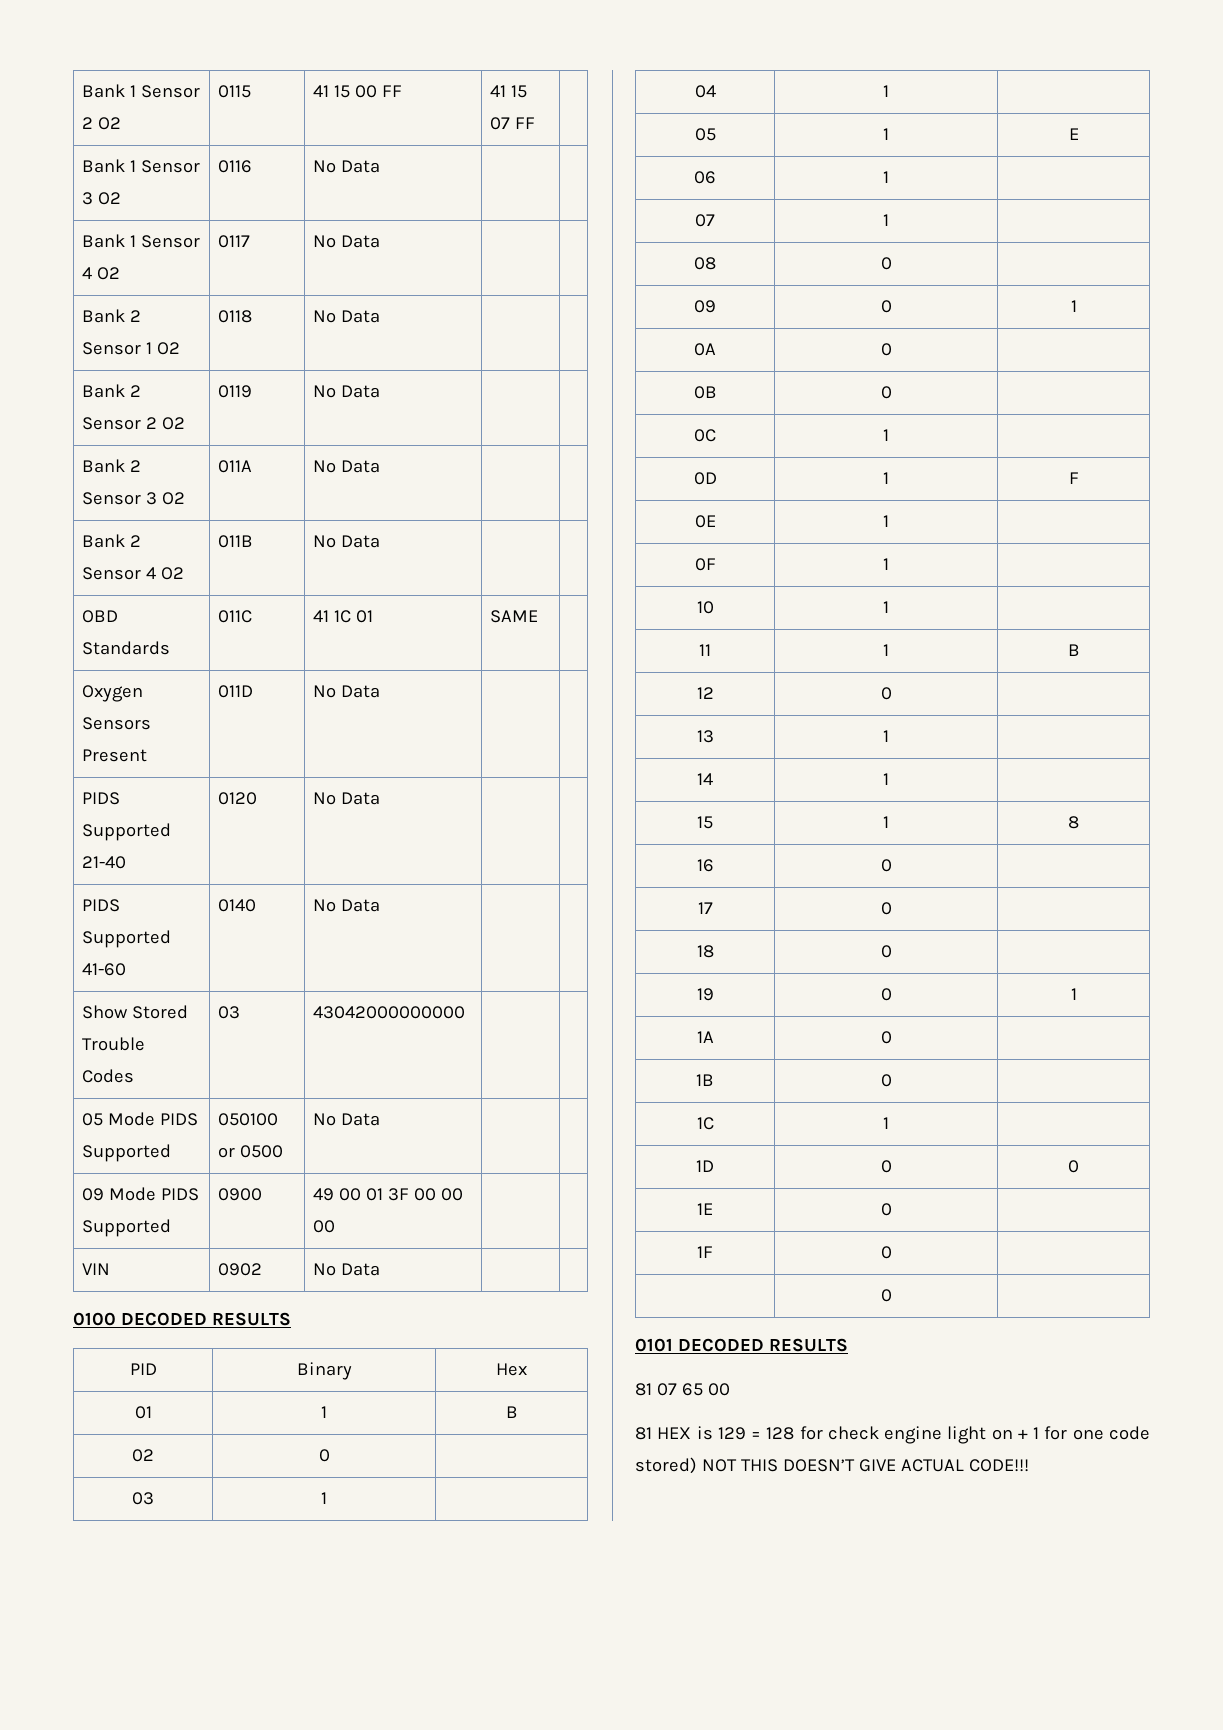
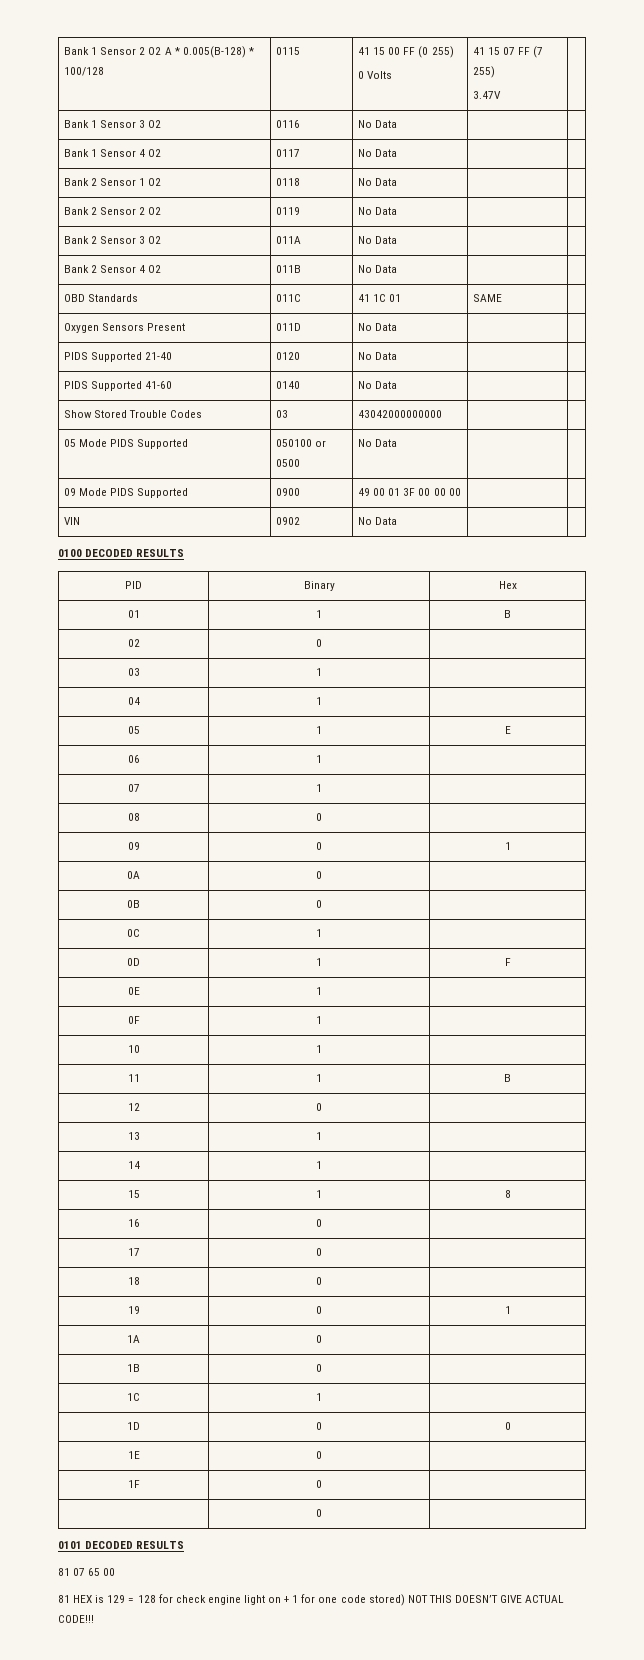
- Bank 1 Sensor 2 O2 | 0115 | 41 15 00 FF | 41 15 07 FF |
+ Bank 1 Sensor 2 O2 A * 0.005(B-128) * 100/128 | 0115 | 41 15 00 FF (0 255)
+ 0 Volts | 41 15 07 FF (7 255)
+ 3.47V |

